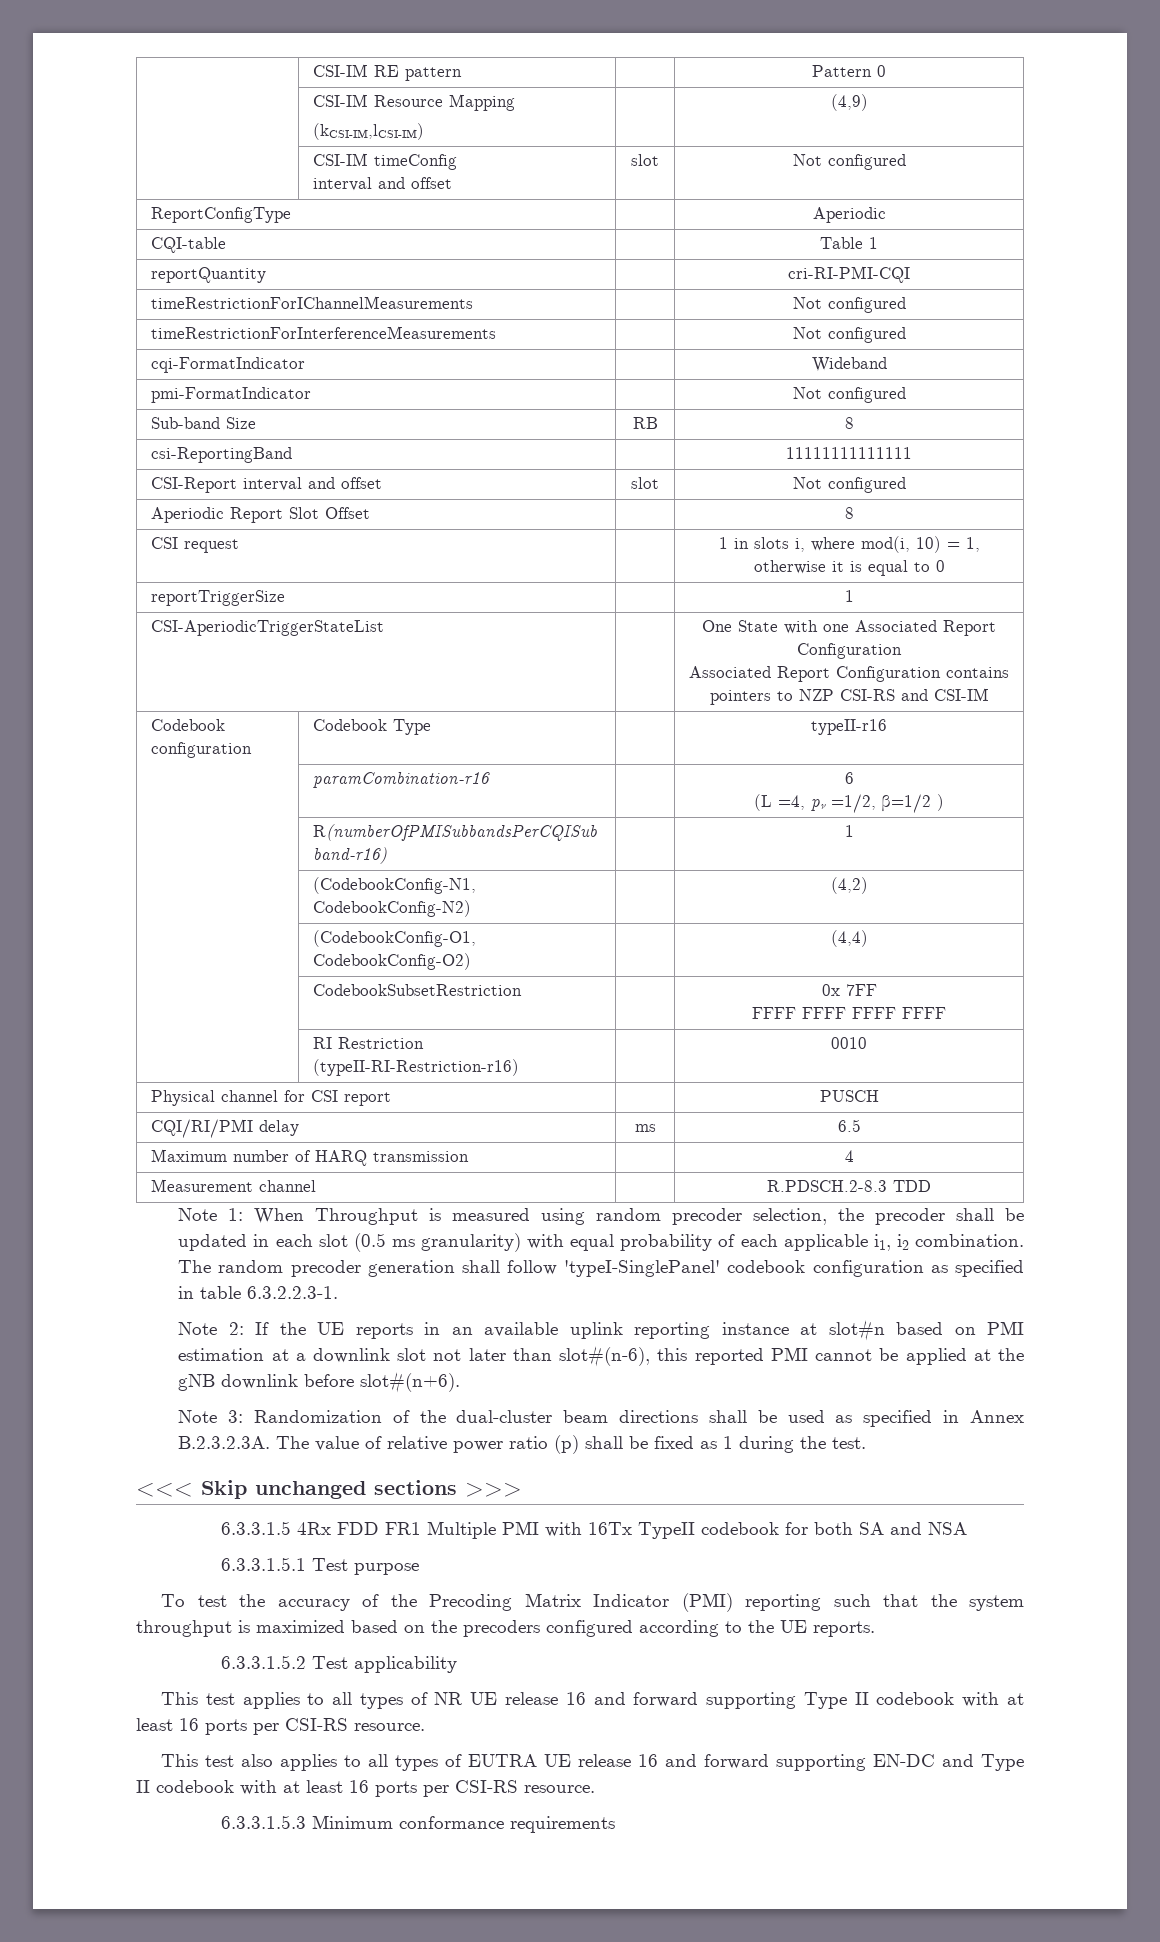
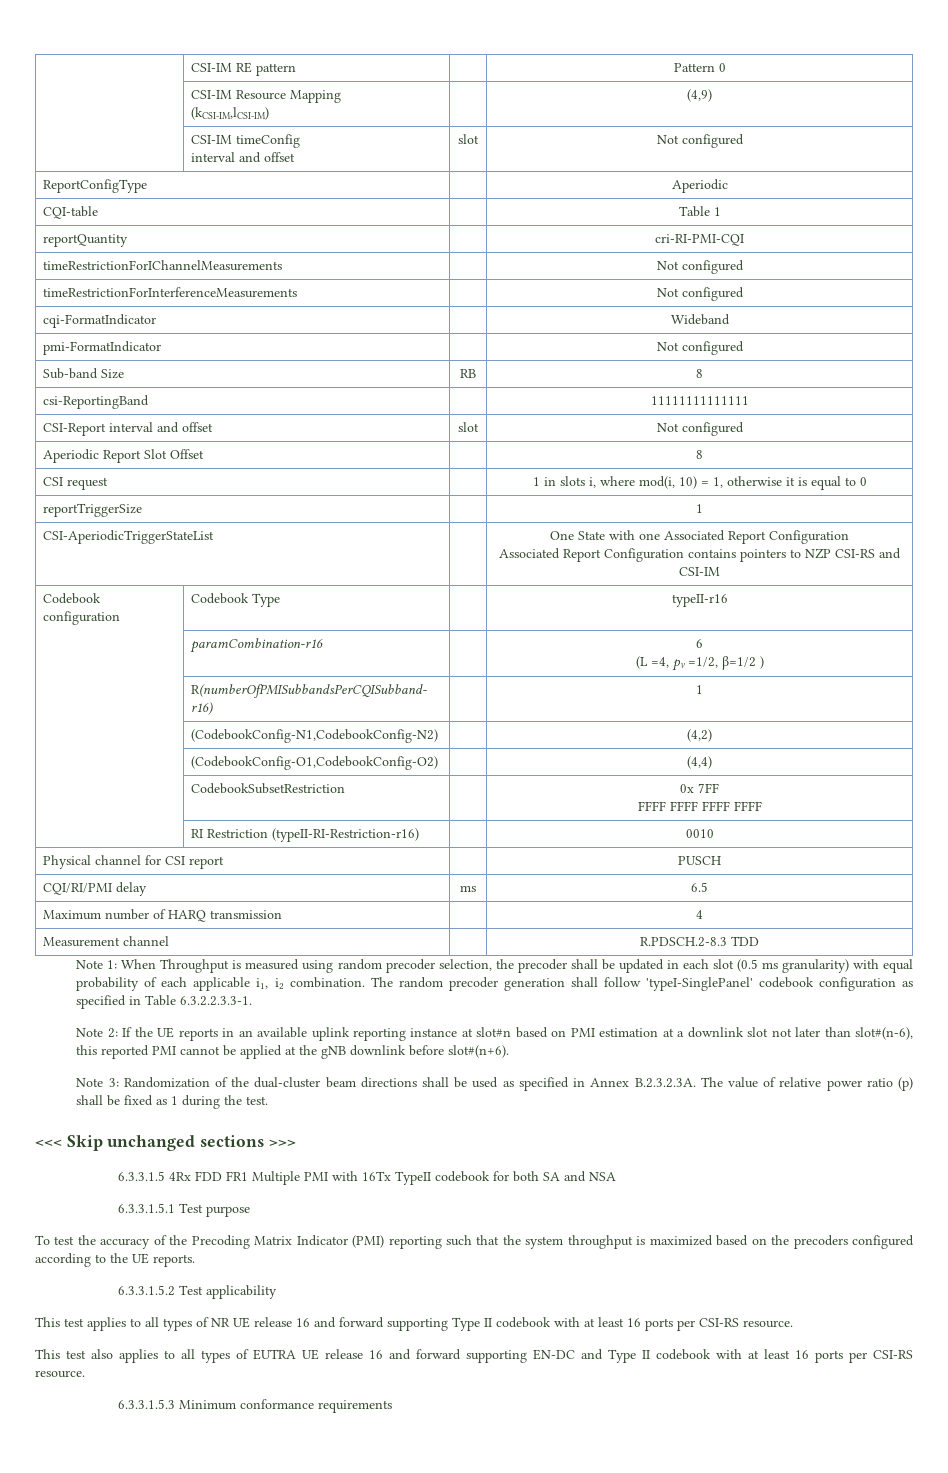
- The random precoder generation shall follow 'typeI-SinglePanel' codebook configuration as specified in table 6.3.2.2.3-1.
+ The random precoder generation shall follow 'typeI-SinglePanel' codebook configuration as specified in Table 6.3.2.2.3.3-1.

